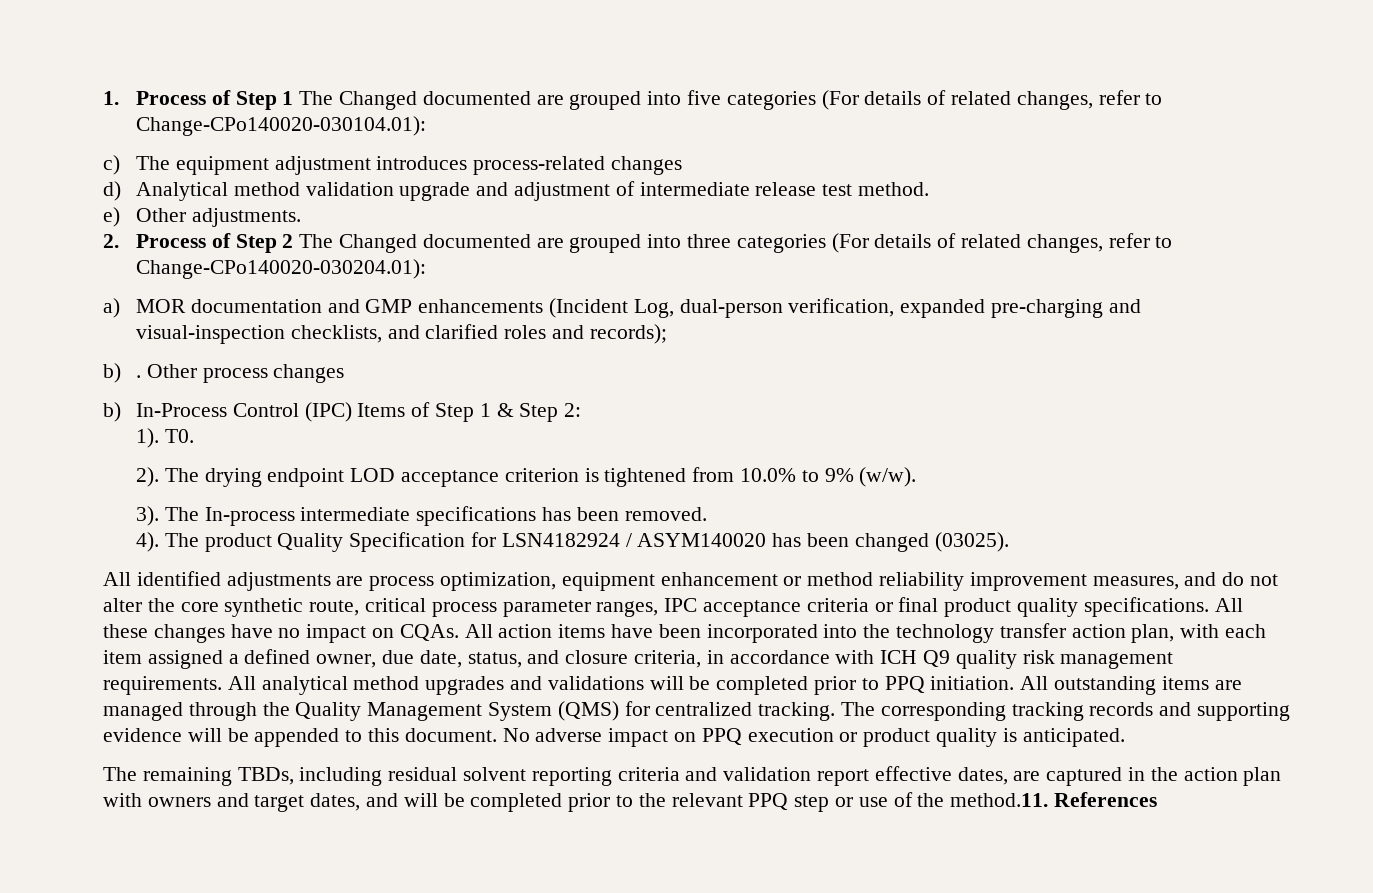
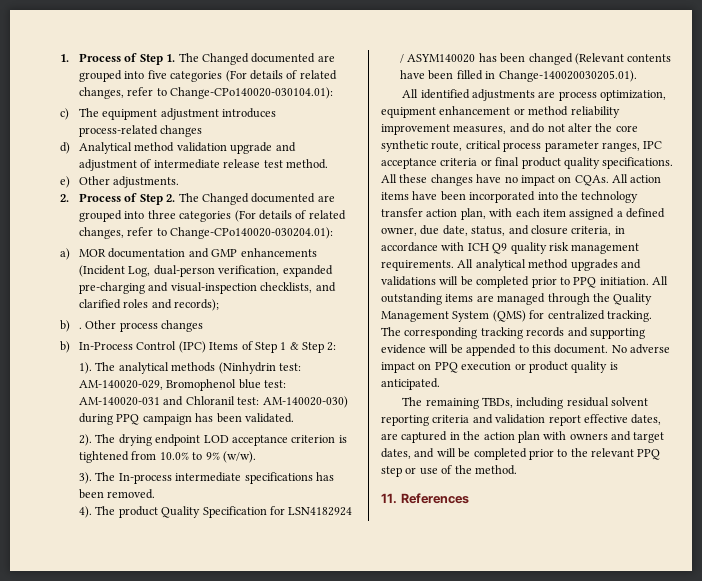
- 1. Process of Step 1 The Changed documented are grouped into five categories (For details of related changes, refer to Change-CPo140020-030104.01):
+ 1. Process of Step 1. The Changed documented are grouped into five categories (For details of related changes, refer to Change-CPo140020-030104.01):
- 2. Process of Step 2 The Changed documented are grouped into three categories (For details of related changes, refer to Change-CPo140020-030204.01):
+ 2. Process of Step 2. The Changed documented are grouped into three categories (For details of related changes, refer to Change-CPo140020-030204.01):
- T0.
+ The analytical methods (Ninhydrin test: AM-140020-029, Bromophenol blue test: AM-140020-031 and Chloranil test: AM-140020-030) during PPQ campaign has been validated.
- The product Quality Specification for LSN4182924 / ASYM140020 has been changed (03025).
+ The product Quality Specification for LSN4182924 / ASYM140020 has been changed (Relevant contents have been filled in Change-140020030205.01).
- The remaining TBDs, including residual solvent reporting criteria and validation report effective dates, are captured in the action plan with owners and target dates, and will be completed prior to the relevant PPQ step or use of the method.11. References
+ The remaining TBDs, including residual solvent reporting criteria and validation report effective dates, are captured in the action plan with owners and target dates, and will be completed prior to the relevant PPQ step or use of the method.
+ 11. References

